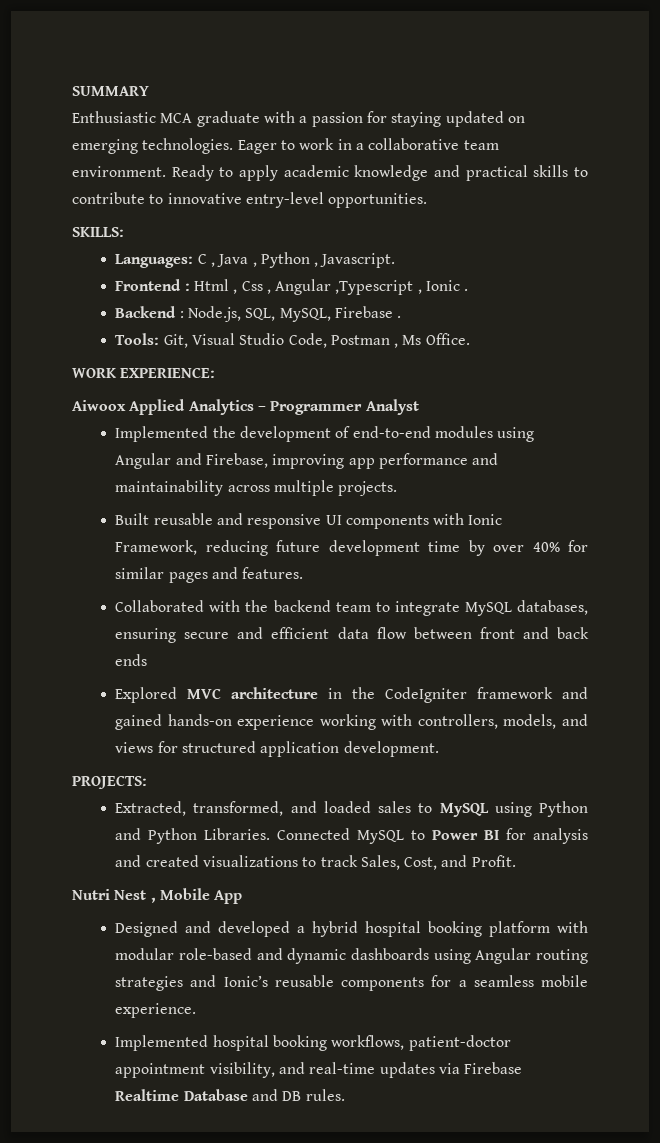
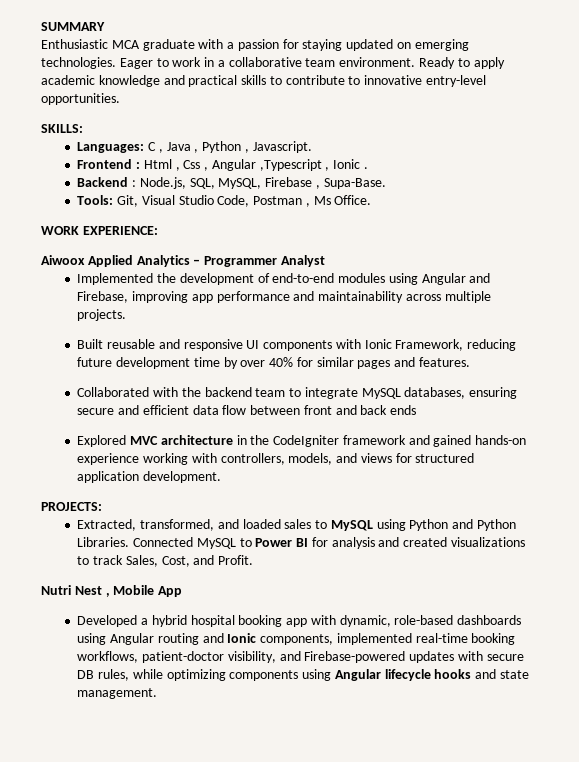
- Backend : Node.js, SQL, MySQL, Firebase .
+ Backend : Node.js, SQL, MySQL, Firebase , Supa-Base.
- Designed and developed a hybrid hospital booking platform with modular role-based and dynamic dashboards using Angular routing strategies and Ionic’s reusable components for a seamless mobile experience.
- Implemented hospital booking workflows, patient-doctor appointment visibility, and real-time updates via Firebase Realtime Database and DB rules.
+ Developed a hybrid hospital booking app with dynamic, role-based dashboards using Angular routing and Ionic components, implemented real-time booking workflows, patient-doctor visibility, and Firebase-powered updates with secure DB rules, while optimizing components using Angular lifecycle hooks and state management.

